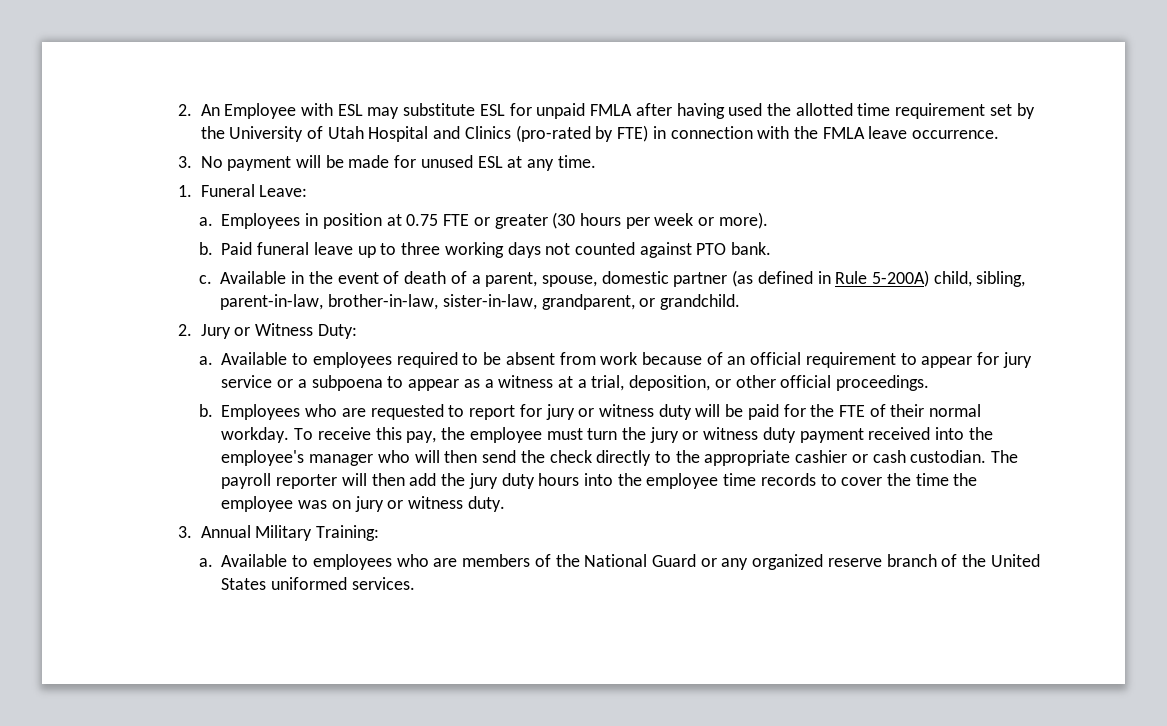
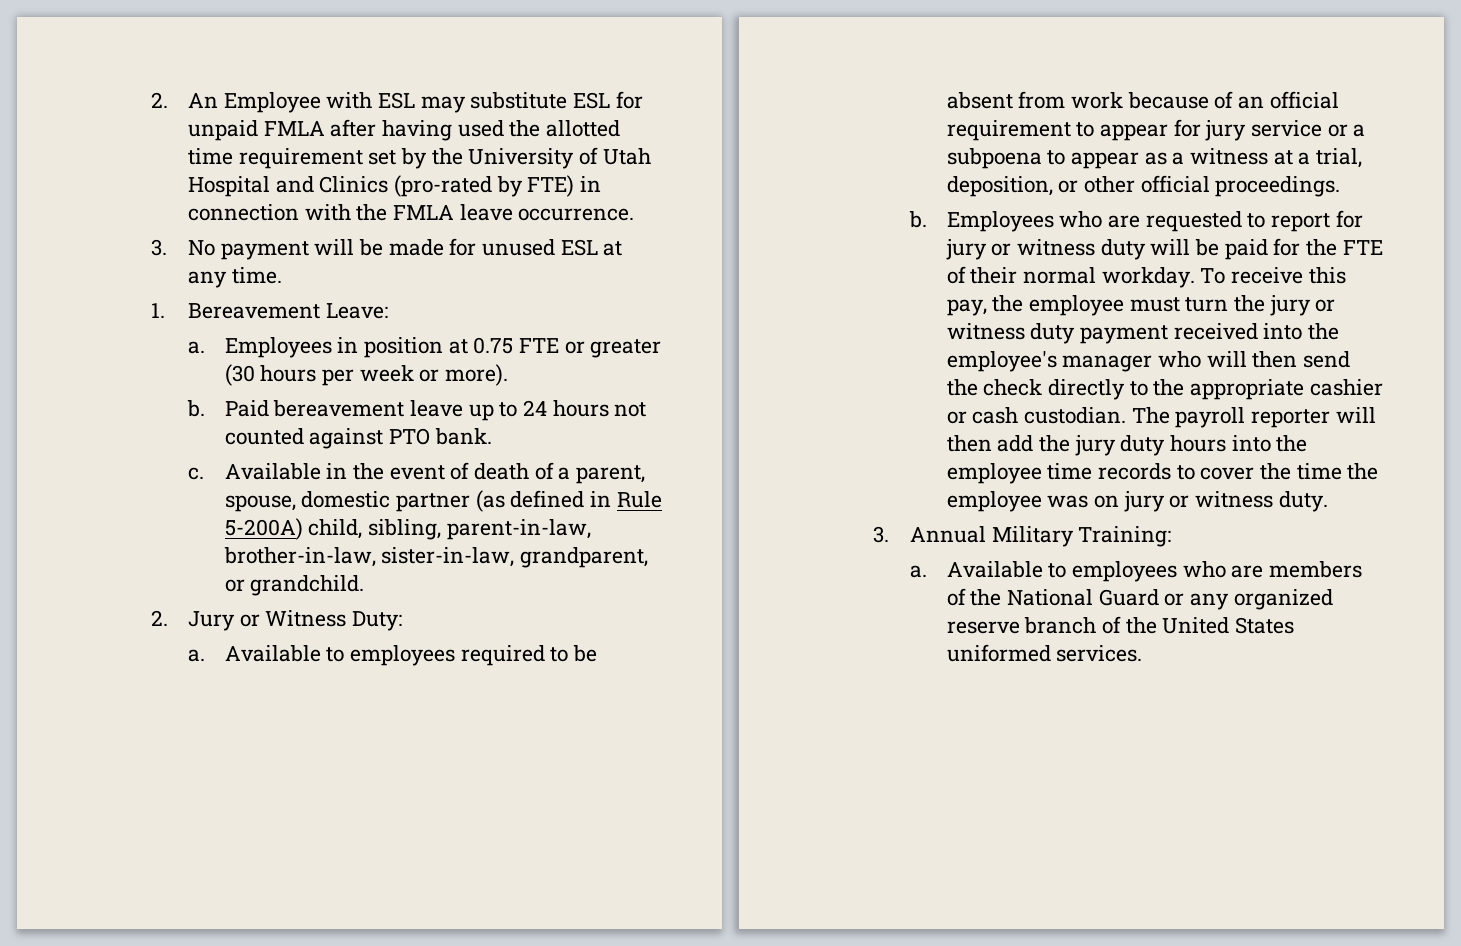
- 1. Funeral Leave:
+ 1. Bereavement Leave:
- Paid funeral leave up to three working days not counted against PTO bank.
+ Paid bereavement leave up to 24 hours not counted against PTO bank.

